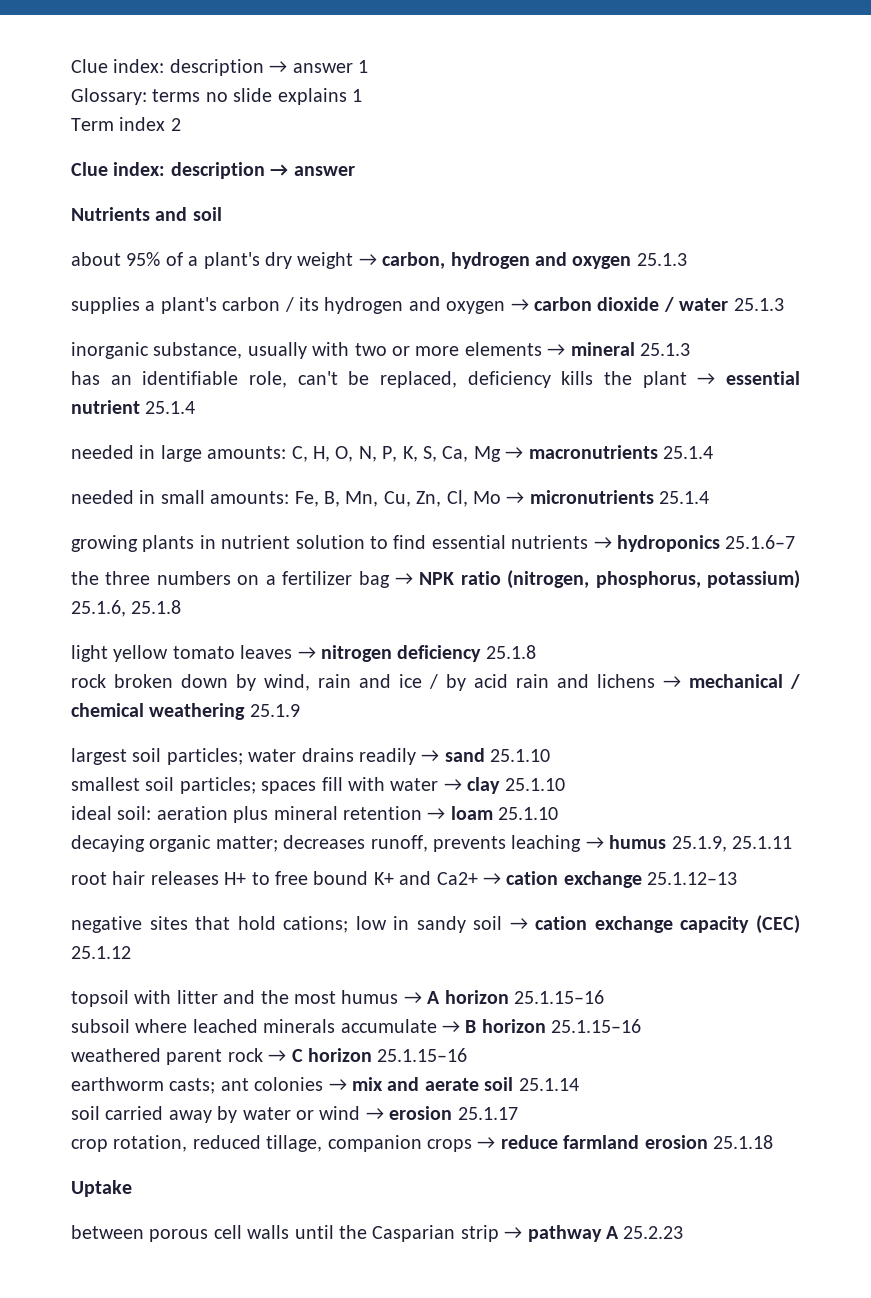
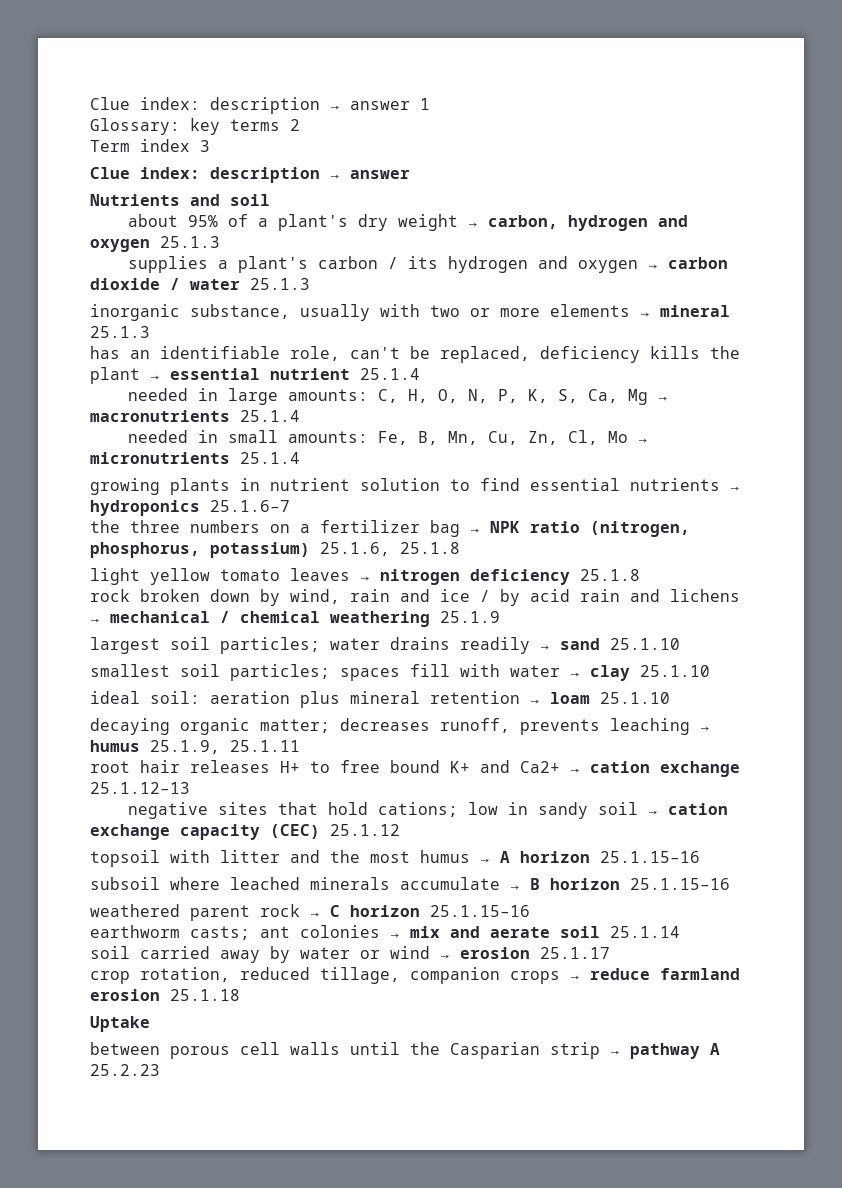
- Glossary: terms no slide explains 1
+ Glossary: key terms 2
- Term index 2
+ Term index 3

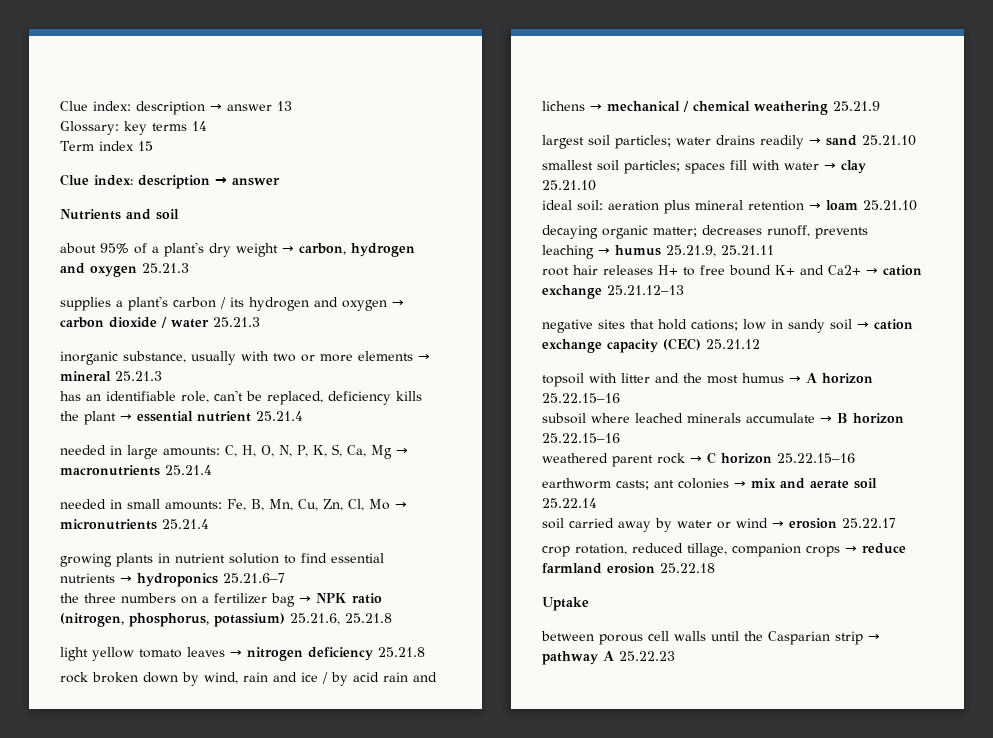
- Clue index: description → answer 1
+ Clue index: description → answer 13
- Glossary: key terms 2
+ Glossary: key terms 14
- Term index 3
+ Term index 15
- about 95% of a plant's dry weight → carbon, hydrogen and oxygen 25.1.3
+ about 95% of a plant's dry weight → carbon, hydrogen and oxygen 25.21.3
- supplies a plant's carbon / its hydrogen and oxygen → carbon dioxide / water 25.1.3
+ supplies a plant's carbon / its hydrogen and oxygen → carbon dioxide / water 25.21.3
- inorganic substance, usually with two or more elements → mineral 25.1.3
+ inorganic substance, usually with two or more elements → mineral 25.21.3
- has an identifiable role, can't be replaced, deficiency kills the plant → essential nutrient 25.1.4
+ has an identifiable role, can't be replaced, deficiency kills the plant → essential nutrient 25.21.4
- needed in large amounts: C, H, O, N, P, K, S, Ca, Mg → macronutrients 25.1.4
+ needed in large amounts: C, H, O, N, P, K, S, Ca, Mg → macronutrients 25.21.4
- needed in small amounts: Fe, B, Mn, Cu, Zn, Cl, Mo → micronutrients 25.1.4
+ needed in small amounts: Fe, B, Mn, Cu, Zn, Cl, Mo → micronutrients 25.21.4
- growing plants in nutrient solution to find essential nutrients → hydroponics 25.1.6–7
+ growing plants in nutrient solution to find essential nutrients → hydroponics 25.21.6–7
- the three numbers on a fertilizer bag → NPK ratio (nitrogen, phosphorus, potassium) 25.1.6, 25.1.8
+ the three numbers on a fertilizer bag → NPK ratio (nitrogen, phosphorus, potassium) 25.21.6, 25.21.8
- light yellow tomato leaves → nitrogen deficiency 25.1.8
+ light yellow tomato leaves → nitrogen deficiency 25.21.8
- rock broken down by wind, rain and ice / by acid rain and lichens → mechanical / chemical weathering 25.1.9
+ rock broken down by wind, rain and ice / by acid rain and lichens → mechanical / chemical weathering 25.21.9
- largest soil particles; water drains readily → sand 25.1.10
+ largest soil particles; water drains readily → sand 25.21.10
- smallest soil particles; spaces fill with water → clay 25.1.10
+ smallest soil particles; spaces fill with water → clay 25.21.10
- ideal soil: aeration plus mineral retention → loam 25.1.10
+ ideal soil: aeration plus mineral retention → loam 25.21.10
- decaying organic matter; decreases runoff, prevents leaching → humus 25.1.9, 25.1.11
+ decaying organic matter; decreases runoff, prevents leaching → humus 25.21.9, 25.21.11
- root hair releases H+ to free bound K+ and Ca2+ → cation exchange 25.1.12–13
+ root hair releases H+ to free bound K+ and Ca2+ → cation exchange 25.21.12–13
- negative sites that hold cations; low in sandy soil → cation exchange capacity (CEC) 25.1.12
+ negative sites that hold cations; low in sandy soil → cation exchange capacity (CEC) 25.21.12
- topsoil with litter and the most humus → A horizon 25.1.15–16
+ topsoil with litter and the most humus → A horizon 25.22.15–16
- subsoil where leached minerals accumulate → B horizon 25.1.15–16
+ subsoil where leached minerals accumulate → B horizon 25.22.15–16
- weathered parent rock → C horizon 25.1.15–16
+ weathered parent rock → C horizon 25.22.15–16
- earthworm casts; ant colonies → mix and aerate soil 25.1.14
+ earthworm casts; ant colonies → mix and aerate soil 25.22.14
- soil carried away by water or wind → erosion 25.1.17
+ soil carried away by water or wind → erosion 25.22.17
- crop rotation, reduced tillage, companion crops → reduce farmland erosion 25.1.18
+ crop rotation, reduced tillage, companion crops → reduce farmland erosion 25.22.18
- between porous cell walls until the Casparian strip → pathway A 25.2.23
+ between porous cell walls until the Casparian strip → pathway A 25.22.23

